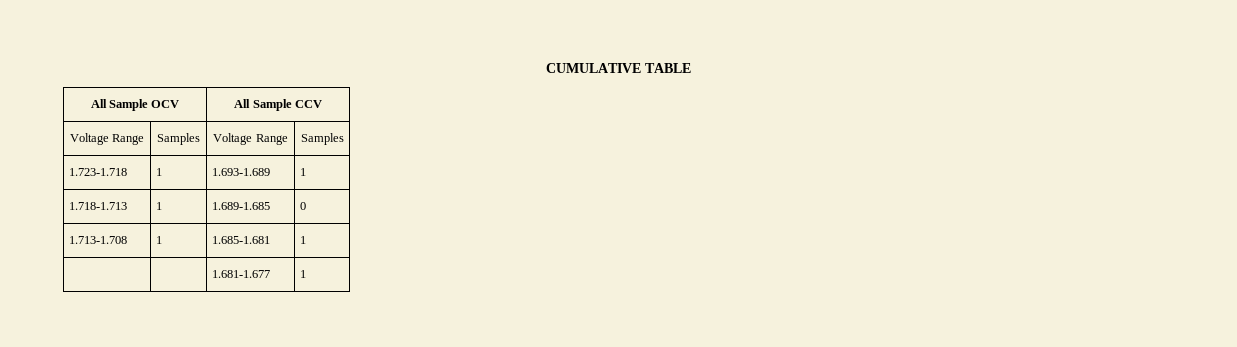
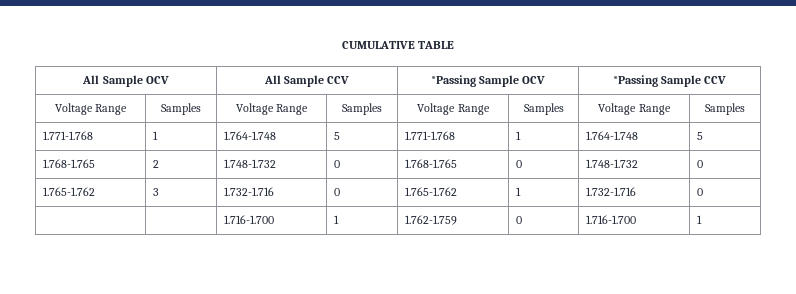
- All Sample OCV | All Sample CCV
- Voltage Range | Samples | Voltage Range | Samples
- 1.723-1.718 | 1 | 1.693-1.689 | 1
- 1.718-1.713 | 1 | 1.689-1.685 | 0
- 1.713-1.708 | 1 | 1.685-1.681 | 1
- | | 1.681-1.677 | 1
+ All Sample OCV | All Sample CCV | *Passing Sample OCV | *Passing Sample CCV
+ Voltage Range | Samples | Voltage Range | Samples | Voltage Range | Samples | Voltage Range | Samples
+ 1.771-1.768 | 1 | 1.764-1.748 | 5 | 1.771-1.768 | 1 | 1.764-1.748 | 5
+ 1.768-1.765 | 2 | 1.748-1.732 | 0 | 1.768-1.765 | 0 | 1.748-1.732 | 0
+ 1.765-1.762 | 3 | 1.732-1.716 | 0 | 1.765-1.762 | 1 | 1.732-1.716 | 0
+ | | 1.716-1.700 | 1 | 1.762-1.759 | 0 | 1.716-1.700 | 1

